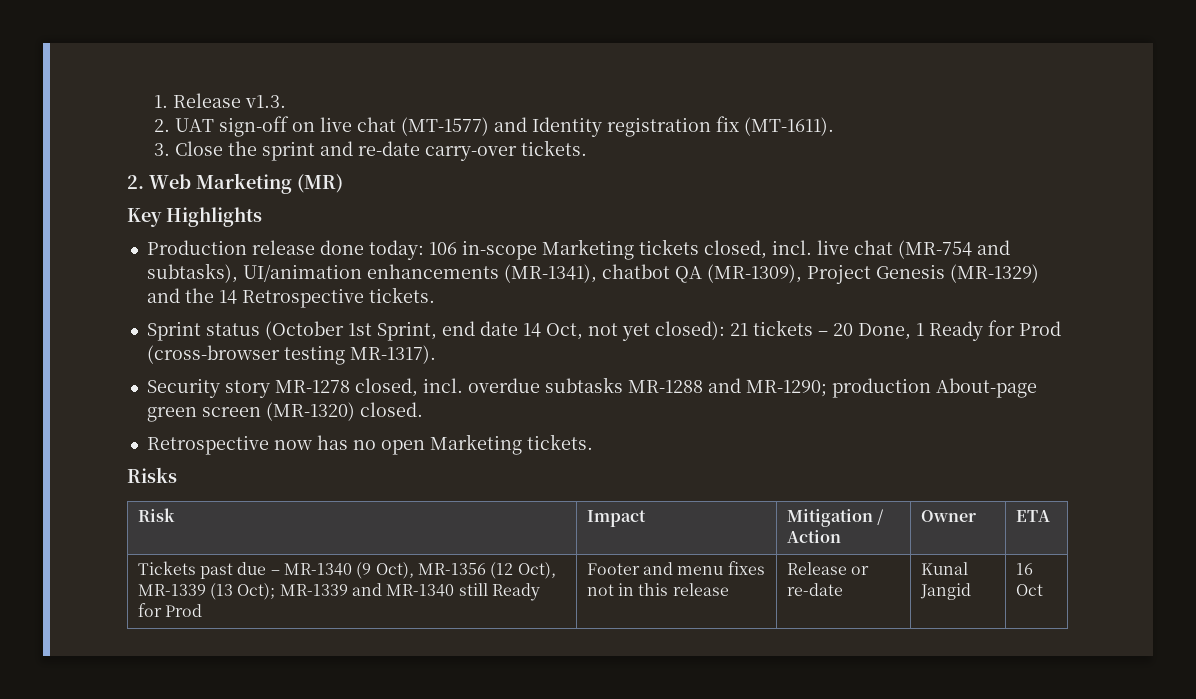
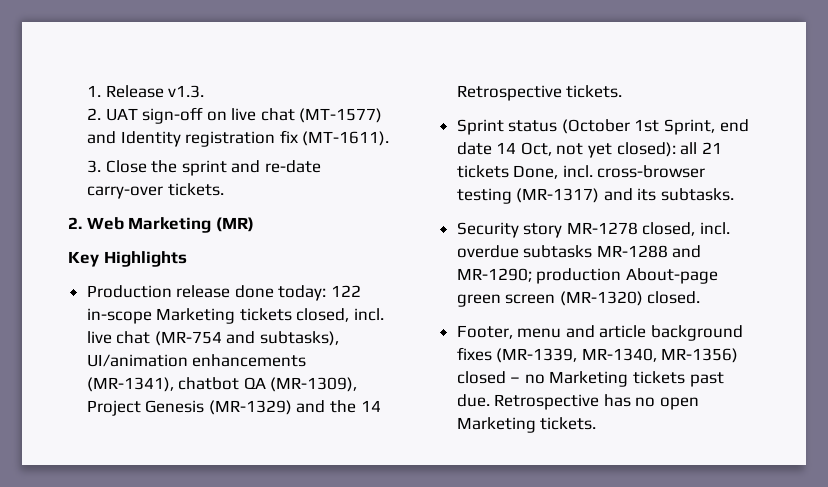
- Production release done today: 106 in-scope Marketing tickets closed, incl. live chat (MR-754 and subtasks), UI/animation enhancements (MR-1341), chatbot QA (MR-1309), Project Genesis (MR-1329) and the 14 Retrospective tickets.
+ Production release done today: 122 in-scope Marketing tickets closed, incl. live chat (MR-754 and subtasks), UI/animation enhancements (MR-1341), chatbot QA (MR-1309), Project Genesis (MR-1329) and the 14 Retrospective tickets.
- Sprint status (October 1st Sprint, end date 14 Oct, not yet closed): 21 tickets – 20 Done, 1 Ready for Prod (cross-browser testing MR-1317).
+ Sprint status (October 1st Sprint, end date 14 Oct, not yet closed): all 21 tickets Done, incl. cross-browser testing (MR-1317) and its subtasks.
- Retrospective now has no open Marketing tickets.
+ Footer, menu and article background fixes (MR-1339, MR-1340, MR-1356) closed – no Marketing tickets past due. Retrospective has no open Marketing tickets.
- Risks
- Risk | Impact | Mitigation / Action | Owner | ETA
- Tickets past due – MR-1340 (9 Oct), MR-1356 (12 Oct), MR-1339 (13 Oct); MR-1339 and MR-1340 still Ready for Prod | Footer and menu fixes not in this release | Release or re-date | Kunal Jangid | 16 Oct

